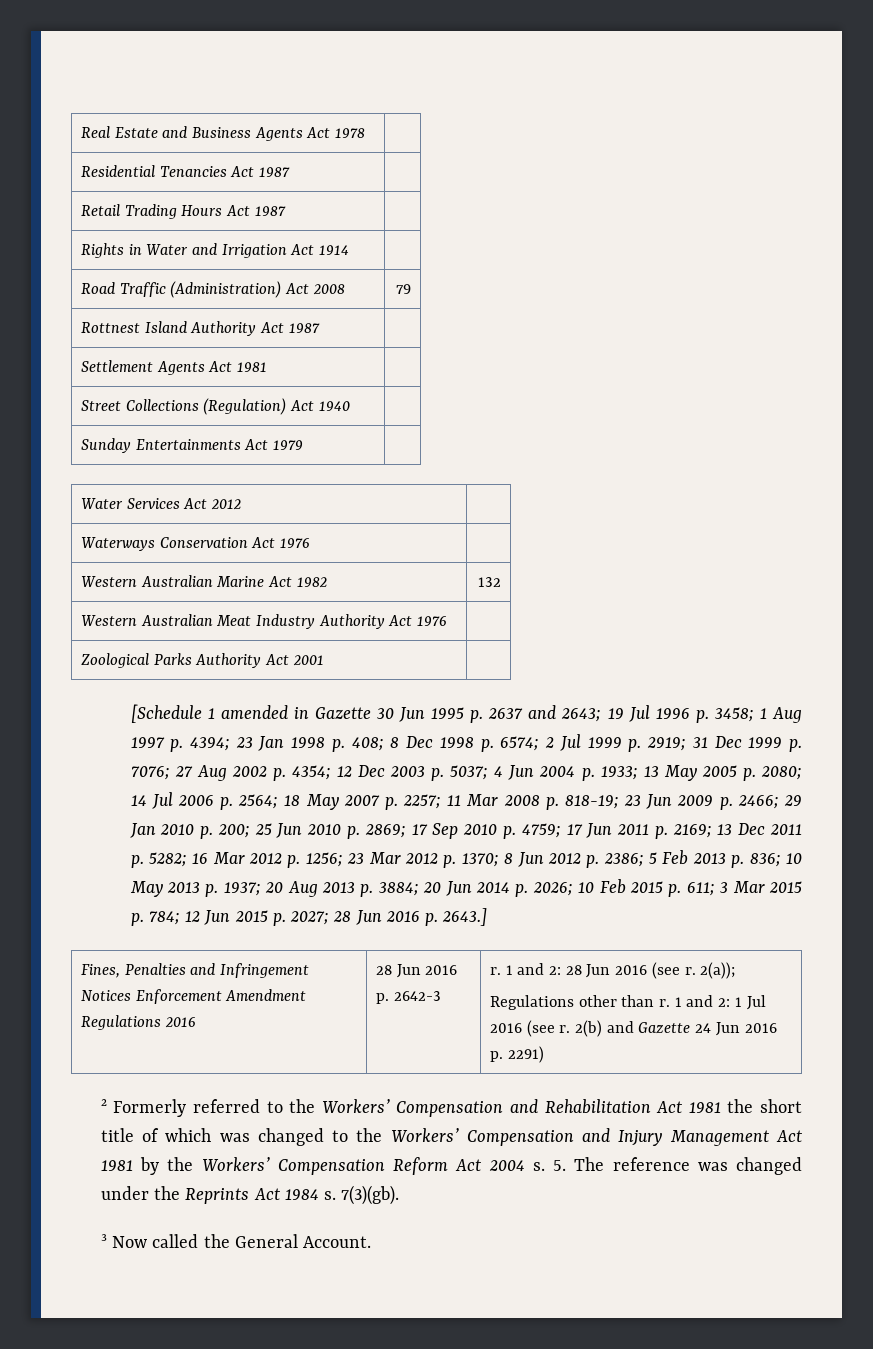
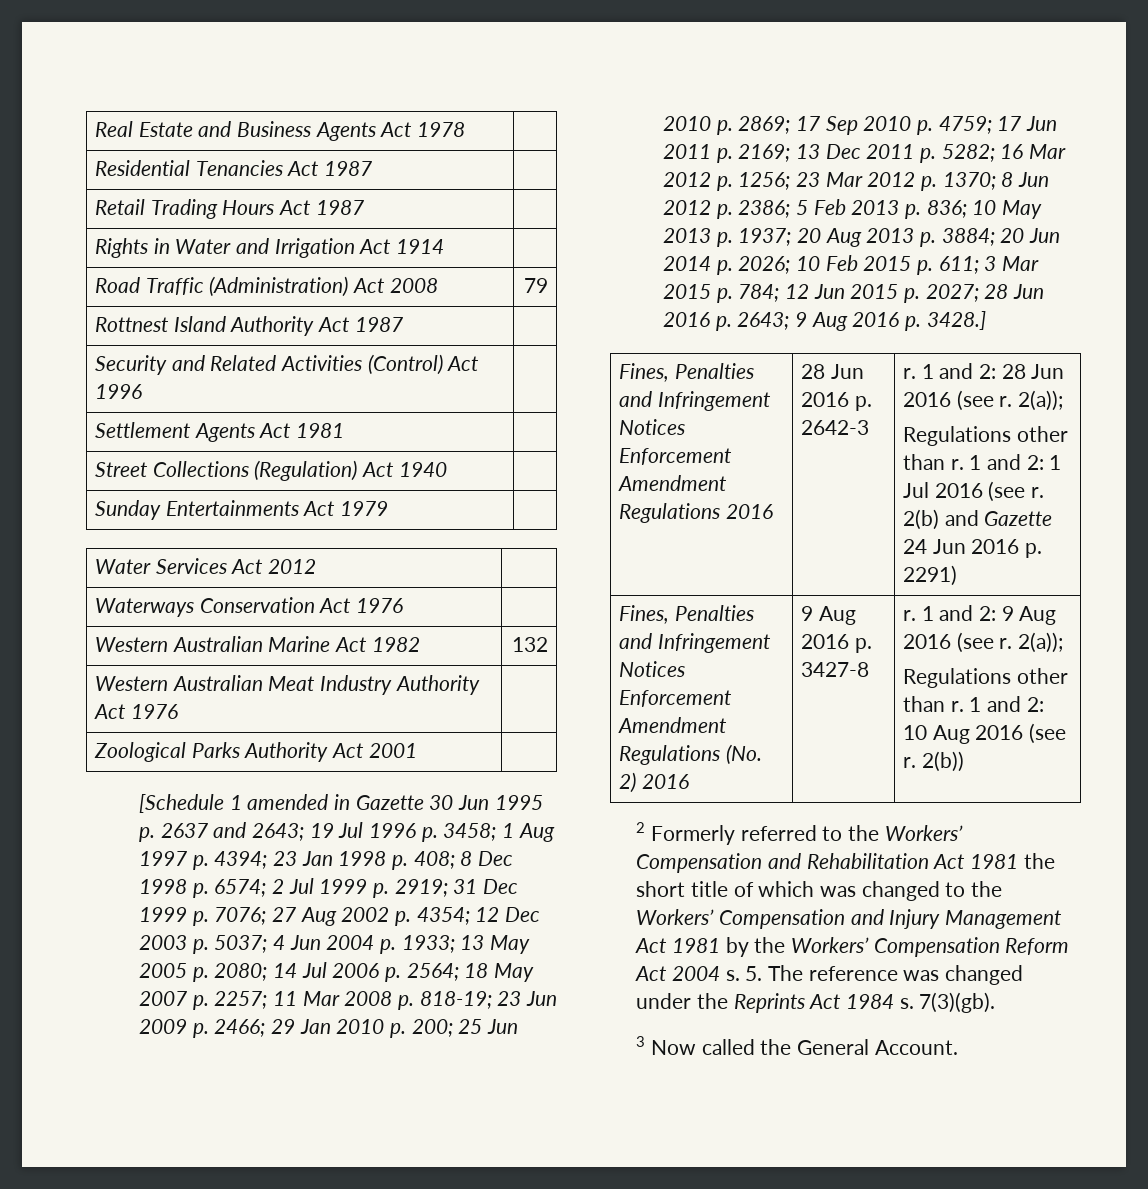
+ Security and Related Activities (Control) Act 1996 |
- 28 Jun 2016 p. 2643.]
+ 28 Jun 2016 p. 2643; 9 Aug 2016 p. 3428.]
+ Fines, Penalties and Infringement Notices Enforcement Amendment Regulations (No. 2) 2016 | 9 Aug 2016 p. 3427-8 | r. 1 and 2: 9 Aug 2016 (see r. 2(a));
+ Regulations other than r. 1 and 2: 10 Aug 2016 (see r. 2(b))

